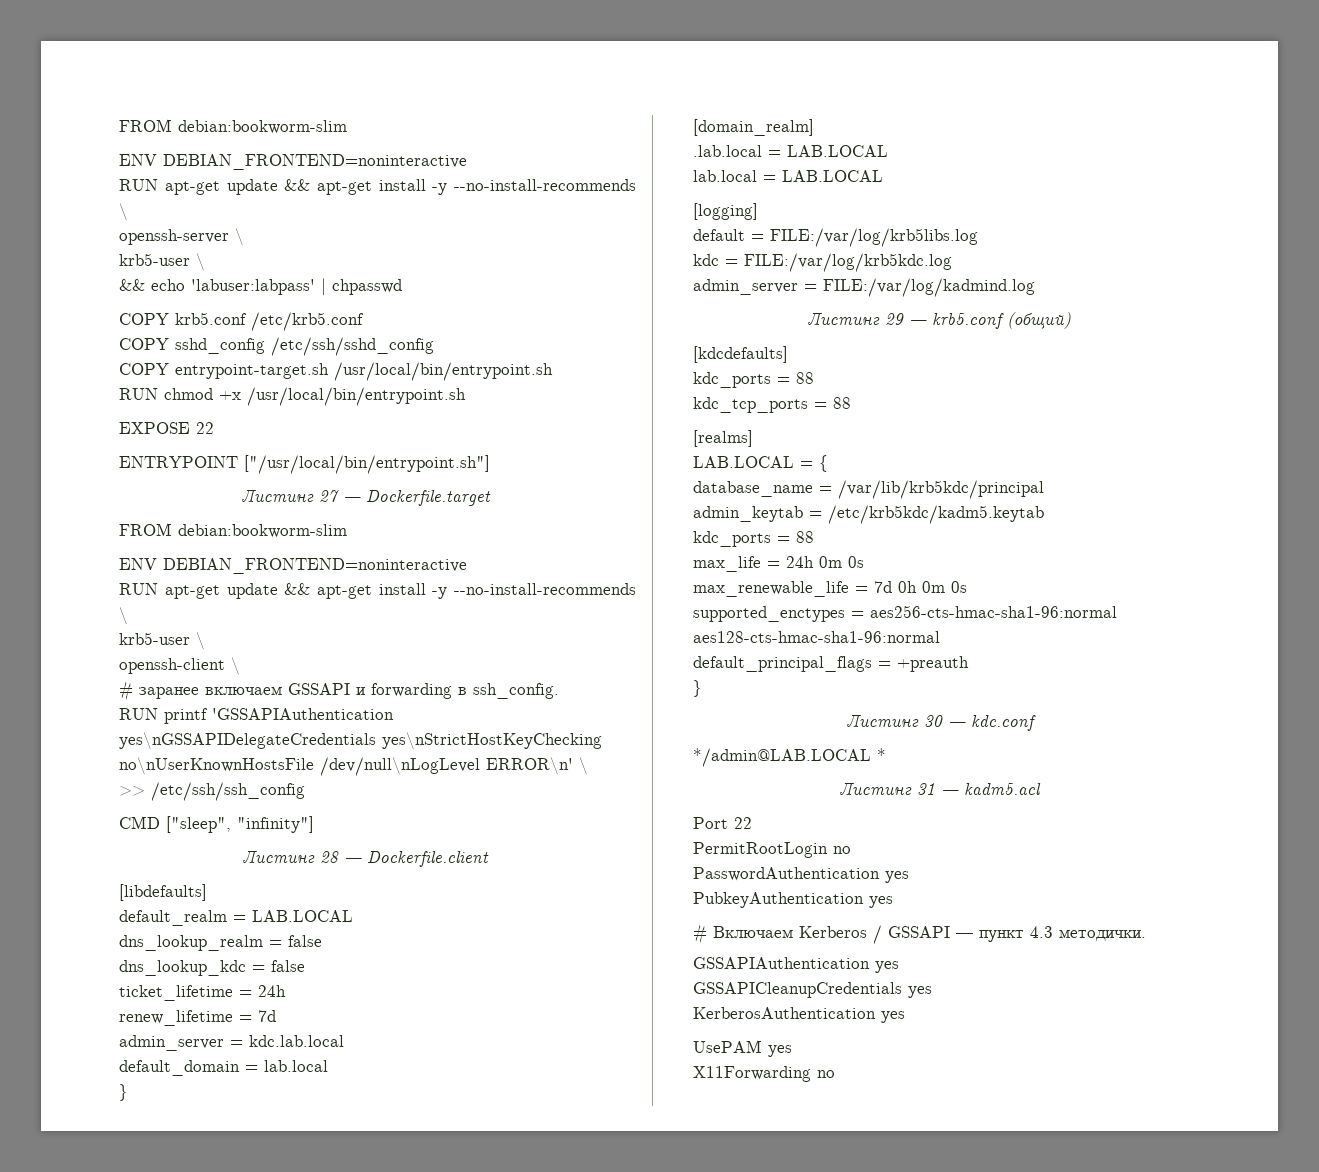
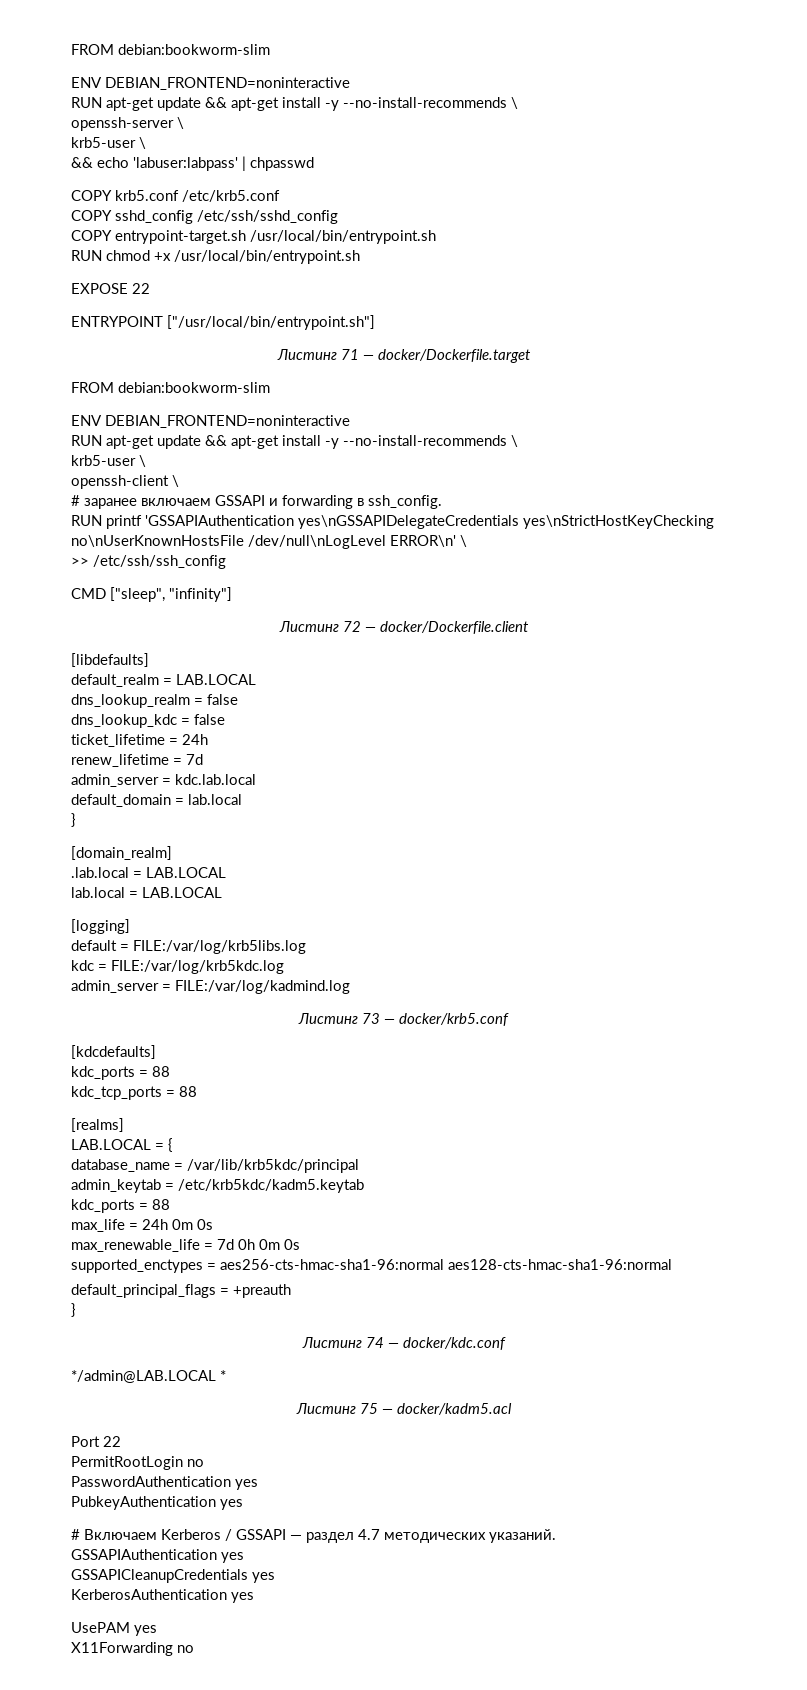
- Листинг 27 — Dockerfile.target
+ Листинг 71 — docker/Dockerfile.target
- Листинг 28 — Dockerfile.client
+ Листинг 72 — docker/Dockerfile.client
- Листинг 29 — krb5.conf (общий)
+ Листинг 73 — docker/krb5.conf
- Листинг 30 — kdc.conf
+ Листинг 74 — docker/kdc.conf
- Листинг 31 — kadm5.acl
+ Листинг 75 — docker/kadm5.acl
- # Включаем Kerberos / GSSAPI — пункт 4.3 методички.
+ # Включаем Kerberos / GSSAPI — раздел 4.7 методических указаний.

